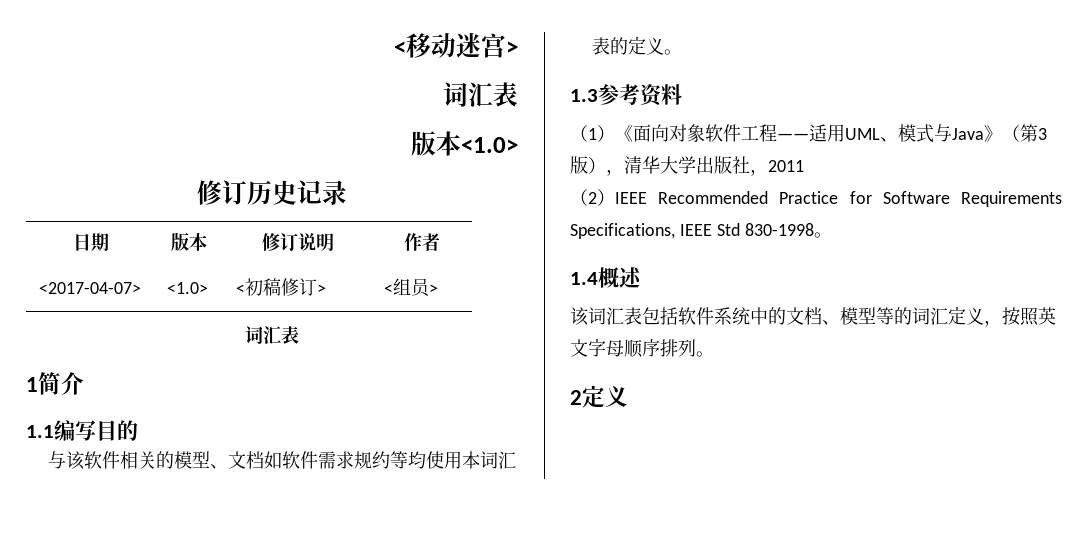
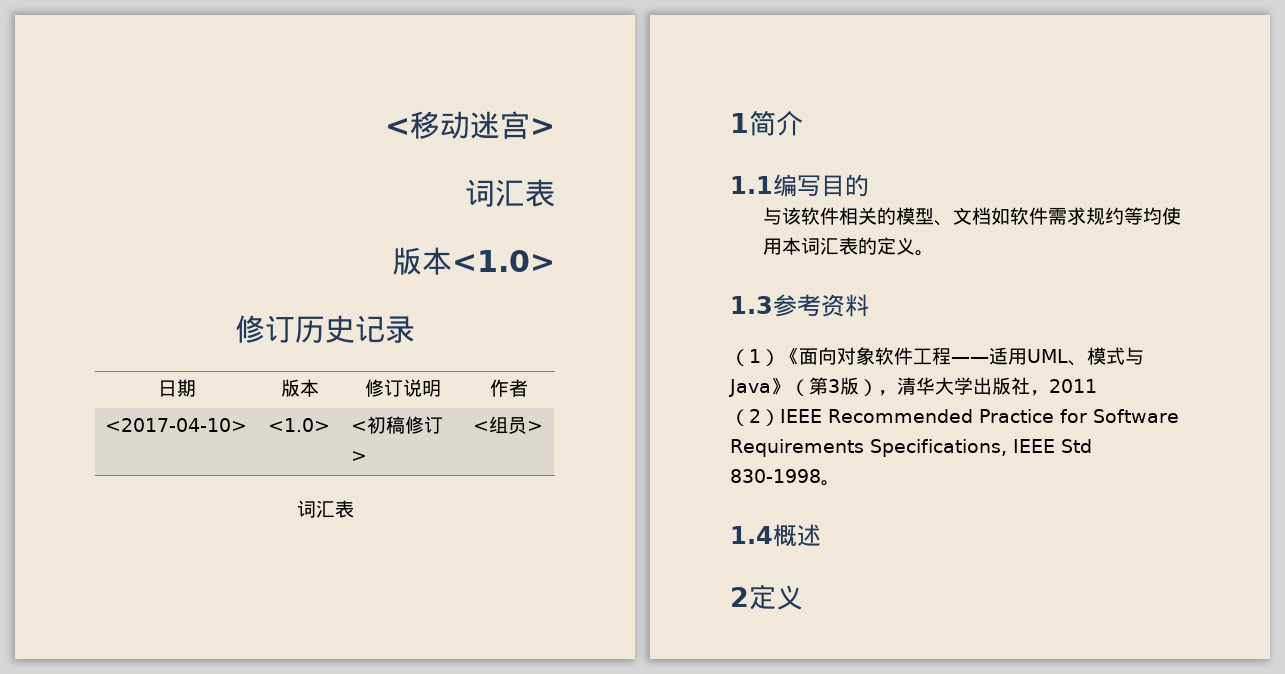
- <2017-04-07> | <1.0> | <初稿修订> | <组员>
+ <2017-04-10> | <1.0> | <初稿修订> | <组员>
- 该词汇表包括软件系统中的文档、模型等的词汇定义，按照英文字母顺序排列。

